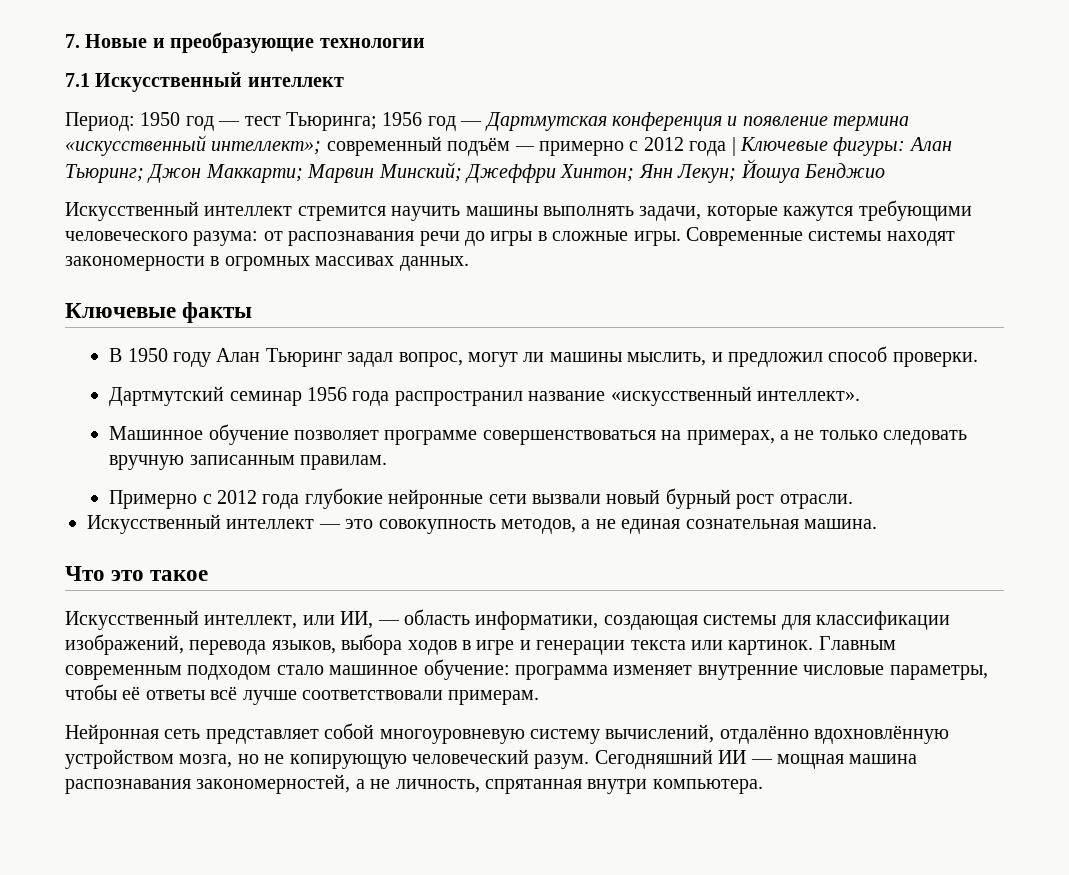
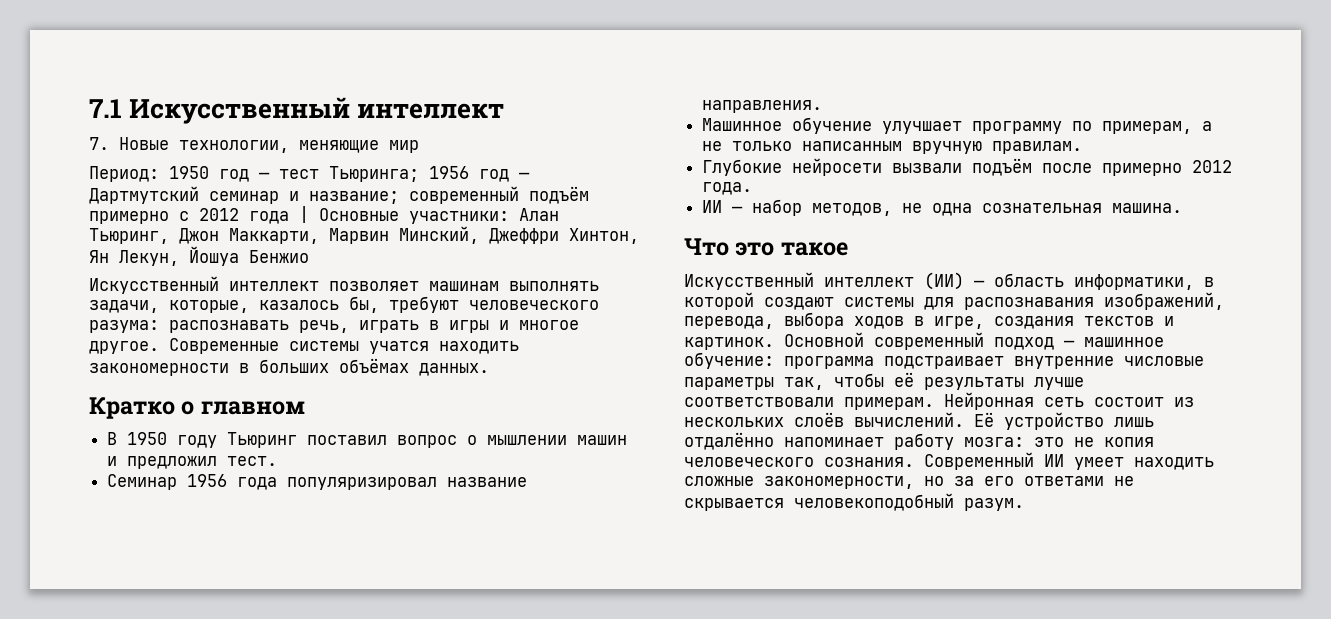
- 7. Новые и преобразующие технологии
  7.1 Искусственный интеллект
+ 7. Новые технологии, меняющие мир
- Период: 1950 год — тест Тьюринга; 1956 год — Дартмутская конференция и появление термина «искусственный интеллект»; современный подъём — примерно с 2012 года | Ключевые фигуры: Алан Тьюринг; Джон Маккарти; Марвин Минский; Джеффри Хинтон; Янн Лекун; Йошуа Бенджио
- Искусственный интеллект стремится научить машины выполнять задачи, которые кажутся требующими человеческого разума: от распознавания речи до игры в сложные игры. Современные системы находят закономерности в огромных массивах данных.
- Ключевые факты
- В 1950 году Алан Тьюринг задал вопрос, могут ли машины мыслить, и предложил способ проверки.
- Дартмутский семинар 1956 года распространил название «искусственный интеллект».
- Машинное обучение позволяет программе совершенствоваться на примерах, а не только следовать вручную записанным правилам.
- Примерно с 2012 года глубокие нейронные сети вызвали новый бурный рост отрасли.
- Искусственный интеллект — это совокупность методов, а не единая сознательная машина.
+ Период: 1950 год — тест Тьюринга; 1956 год — Дартмутский семинар и название; современный подъём примерно с 2012 года | Основные участники: Алан Тьюринг, Джон Маккарти, Марвин Минский, Джеффри Хинтон, Ян Лекун, Йошуа Бенжио
+ Искусственный интеллект позволяет машинам выполнять задачи, которые, казалось бы, требуют человеческого разума: распознавать речь, играть в игры и многое другое. Современные системы учатся находить закономерности в больших объёмах данных.
+ Кратко о главном
+ В 1950 году Тьюринг поставил вопрос о мышлении машин и предложил тест.
+ Семинар 1956 года популяризировал название направления.
+ Машинное обучение улучшает программу по примерам, а не только написанным вручную правилам.
+ Глубокие нейросети вызвали подъём после примерно 2012 года.
+ ИИ — набор методов, не одна сознательная машина.
- Искусственный интеллект, или ИИ, — область информатики, создающая системы для классификации изображений, перевода языков, выбора ходов в игре и генерации текста или картинок. Главным современным подходом стало машинное обучение: программа изменяет внутренние числовые параметры, чтобы её ответы всё лучше соответствовали примерам.
- Нейронная сеть представляет собой многоуровневую систему вычислений, отдалённо вдохновлённую устройством мозга, но не копирующую человеческий разум. Сегодняшний ИИ — мощная машина распознавания закономерностей, а не личность, спрятанная внутри компьютера.
+ Искусственный интеллект (ИИ) — область информатики, в которой создают системы для распознавания изображений, перевода, выбора ходов в игре, создания текстов и картинок. Основной современный подход — машинное обучение: программа подстраивает внутренние числовые параметры так, чтобы её результаты лучше соответствовали примерам. Нейронная сеть состоит из нескольких слоёв вычислений. Её устройство лишь отдалённо напоминает работу мозга: это не копия человеческого сознания. Современный ИИ умеет находить сложные закономерности, но за его ответами не скрывается человекоподобный разум.

